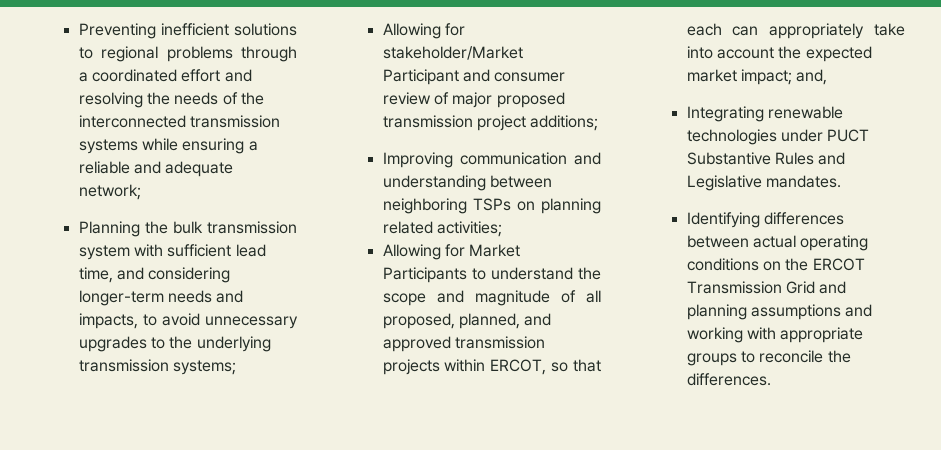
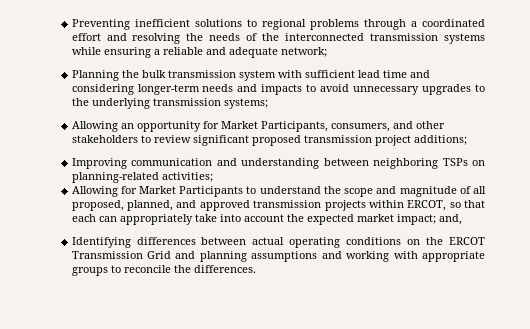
- Planning the bulk transmission system with sufficient lead time, and considering longer-term needs and impacts, to avoid unnecessary upgrades to the underlying transmission systems;
+ Planning the bulk transmission system with sufficient lead time and considering longer-term needs and impacts to avoid unnecessary upgrades to the underlying transmission systems;
- Allowing for stakeholder/Market Participant and consumer review of major proposed transmission project additions;
+ Allowing an opportunity for Market Participants, consumers, and other stakeholders to review significant proposed transmission project additions;
- Improving communication and understanding between neighboring TSPs on planning related activities;
+ Improving communication and understanding between neighboring TSPs on planning-related activities;
- Integrating renewable technologies under PUCT Substantive Rules and Legislative mandates.

